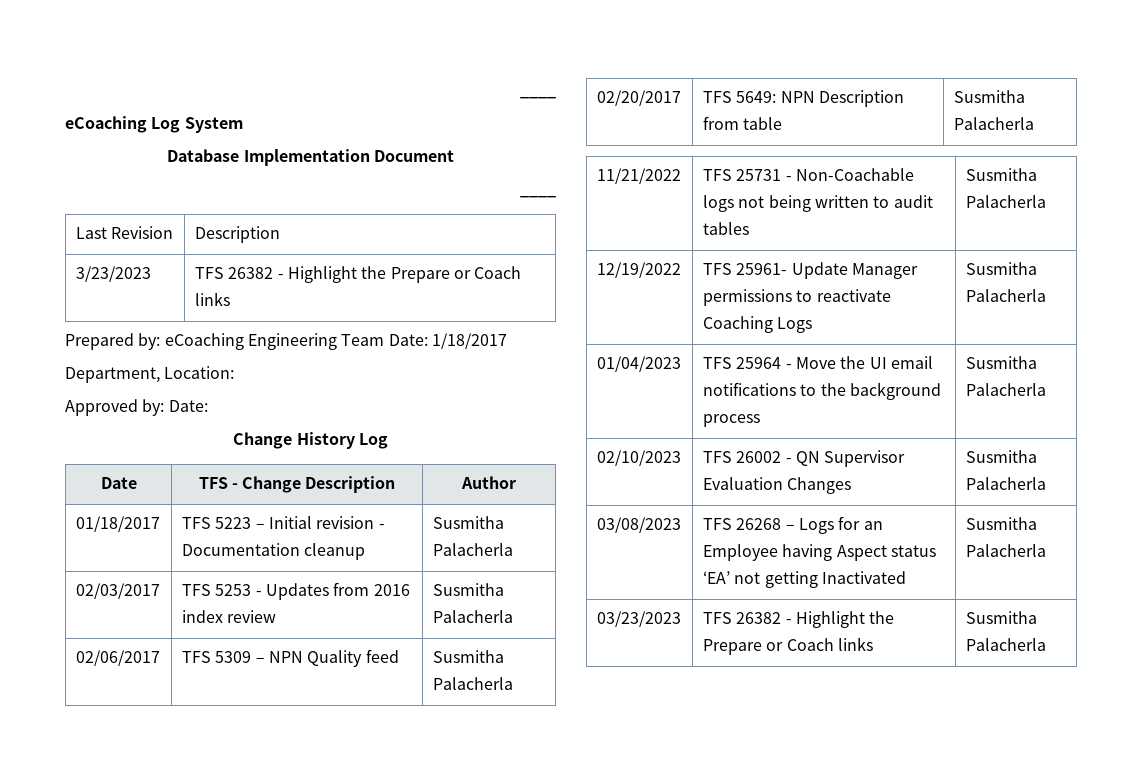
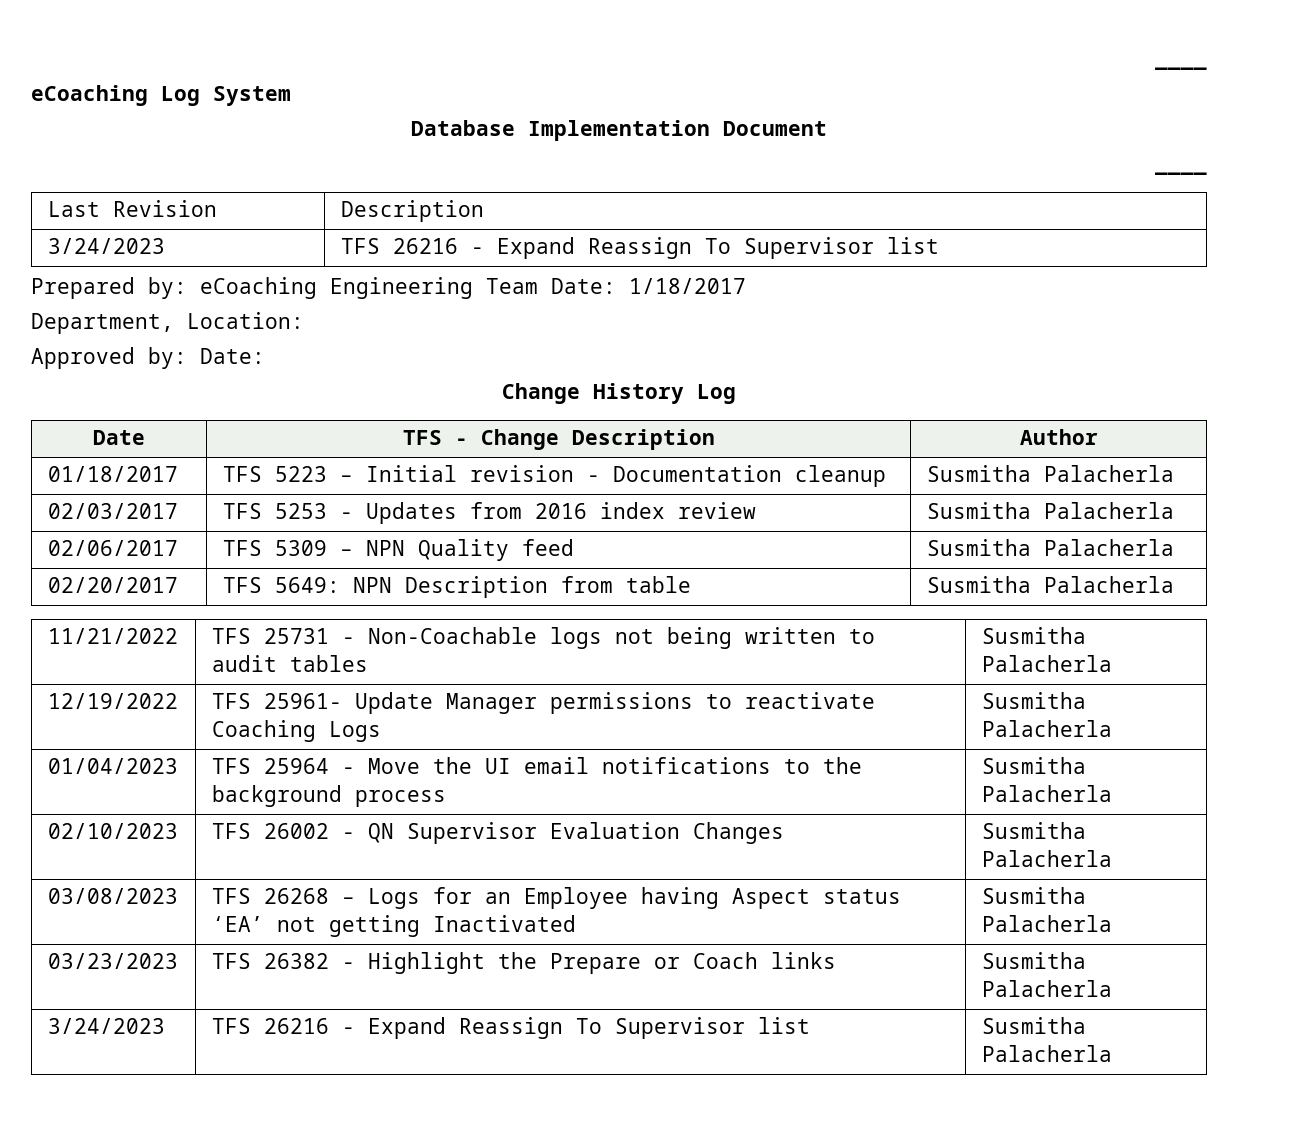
  Last Revision | Description
- 3/23/2023 | TFS 26382 - Highlight the Prepare or Coach links
+ 3/24/2023 | TFS 26216 - Expand Reassign To Supervisor list
+ 3/24/2023 | TFS 26216 - Expand Reassign To Supervisor list | Susmitha Palacherla

